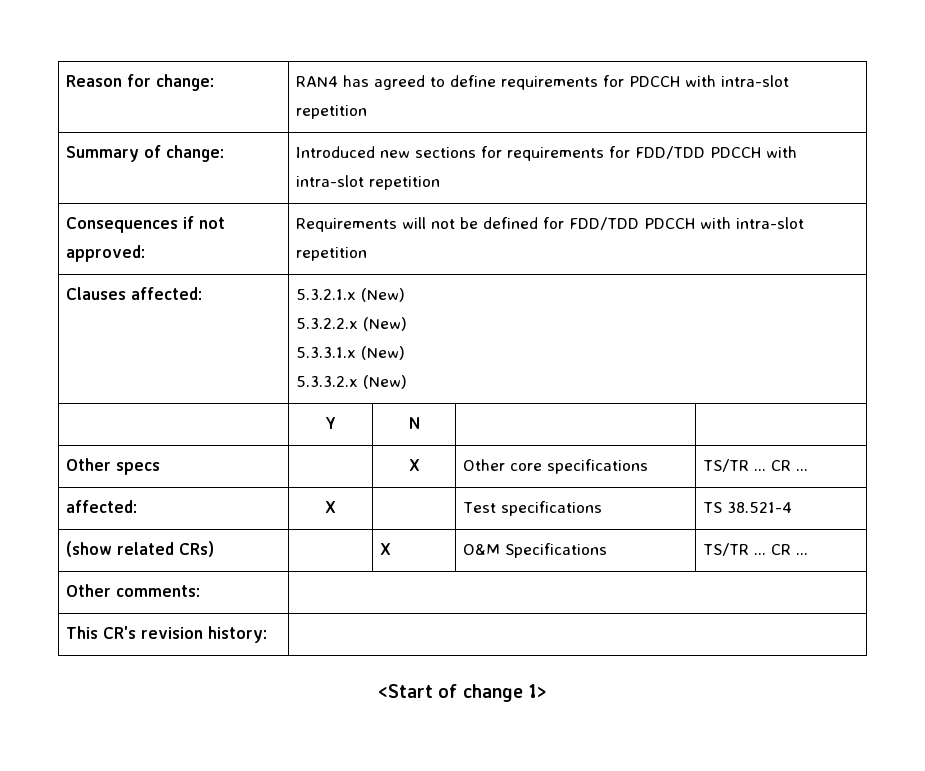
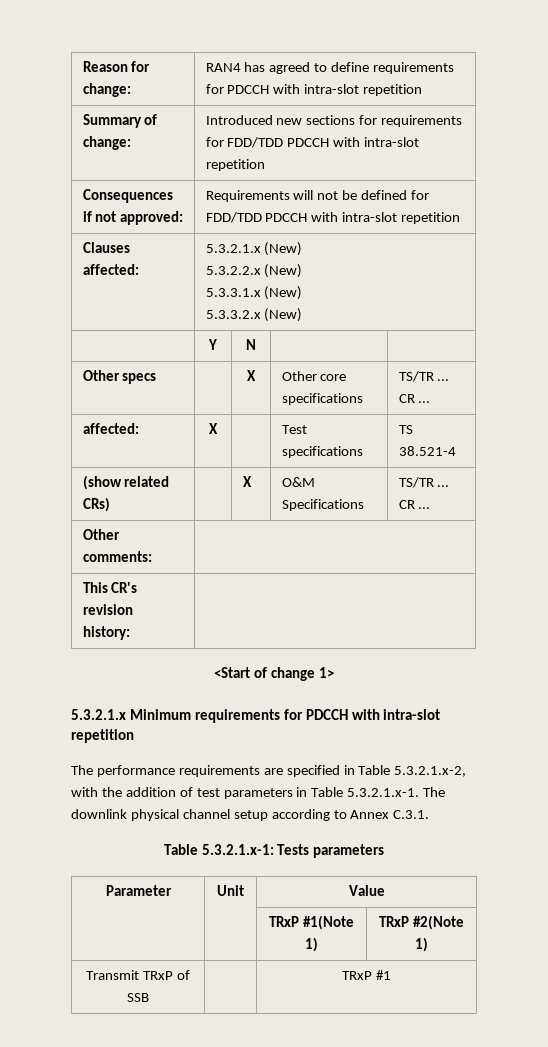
+ 5.3.2.1.x Minimum requirements for PDCCH with intra-slot repetition
+ The performance requirements are specified in Table 5.3.2.1.x-2, with the addition of test parameters in Table 5.3.2.1.x-1. The downlink physical channel setup according to Annex C.3.1.
+ Table 5.3.2.1.x-1: Tests parameters
+ Parameter | Unit | Value
+ | | TRxP #1(Note 1) | TRxP #2(Note 1)
+ Transmit TRxP of SSB | | TRxP #1

